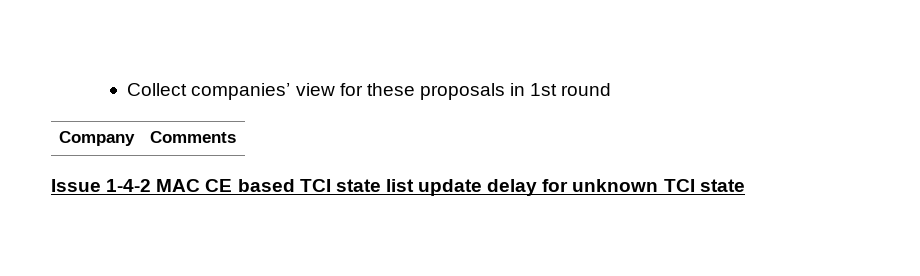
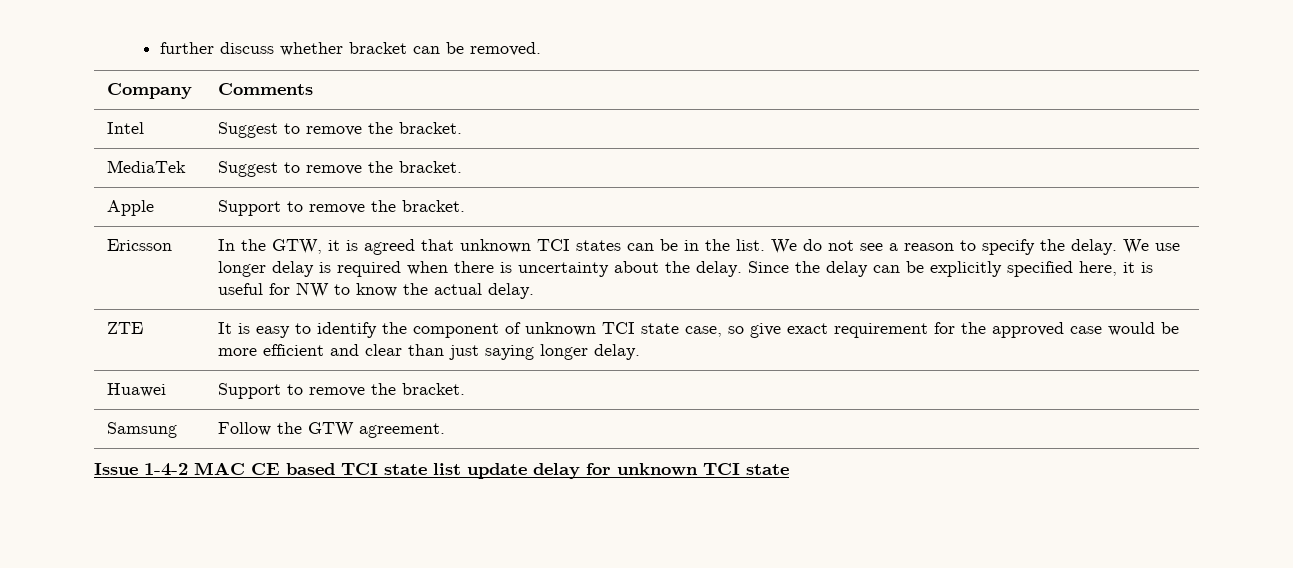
- Collect companies’ view for these proposals in 1st round
+ further discuss whether bracket can be removed.
  Company | Comments
+ Intel | Suggest to remove the bracket.
+ MediaTek | Suggest to remove the bracket.
+ Apple | Support to remove the bracket.
+ Ericsson | In the GTW, it is agreed that unknown TCI states can be in the list. We do not see a reason to specify the delay. We use longer delay is required when there is uncertainty about the delay. Since the delay can be explicitly specified here, it is useful for NW to know the actual delay.
+ ZTE | It is easy to identify the component of unknown TCI state case, so give exact requirement for the approved case would be more efficient and clear than just saying longer delay.
+ Huawei | Support to remove the bracket.
+ Samsung | Follow the GTW agreement.

